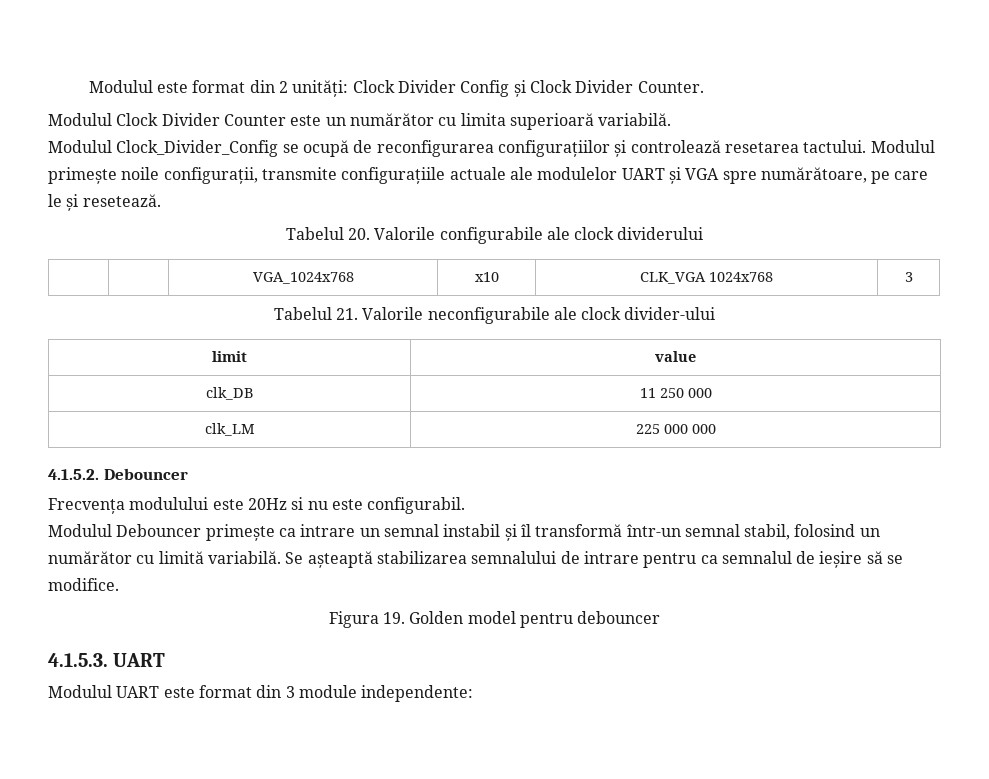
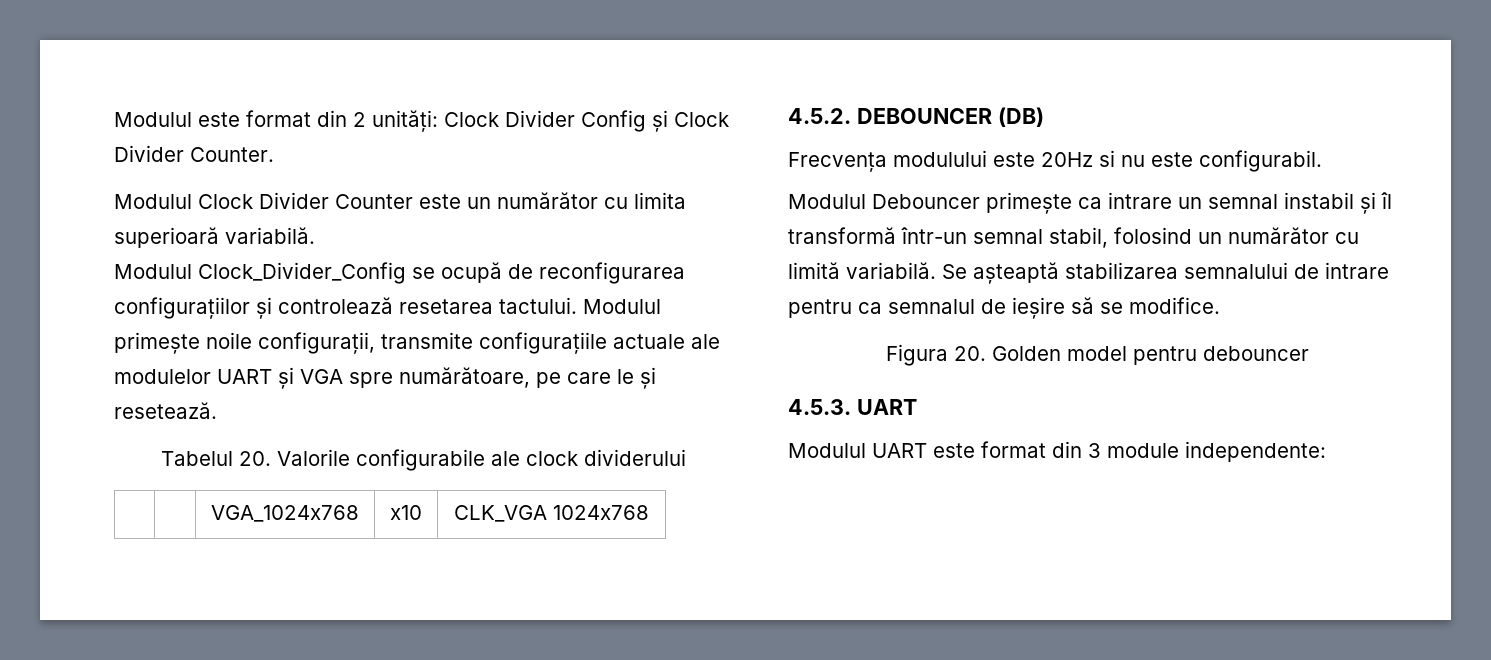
- | | VGA_1024x768 | x10 | CLK_VGA 1024x768 | 3
- Tabelul 21. Valorile neconfigurabile ale clock divider-ului
- limit | value
- clk_DB | 11 250 000
- clk_LM | 225 000 000
- 4.1.5.2. Debouncer
+ | | VGA_1024x768 | x10 | CLK_VGA 1024x768
+ 4.5.2. DEBOUNCER (DB)
- Figura 19. Golden model pentru debouncer
+ Figura 20. Golden model pentru debouncer
- 4.1.5.3. UART
+ 4.5.3. UART

